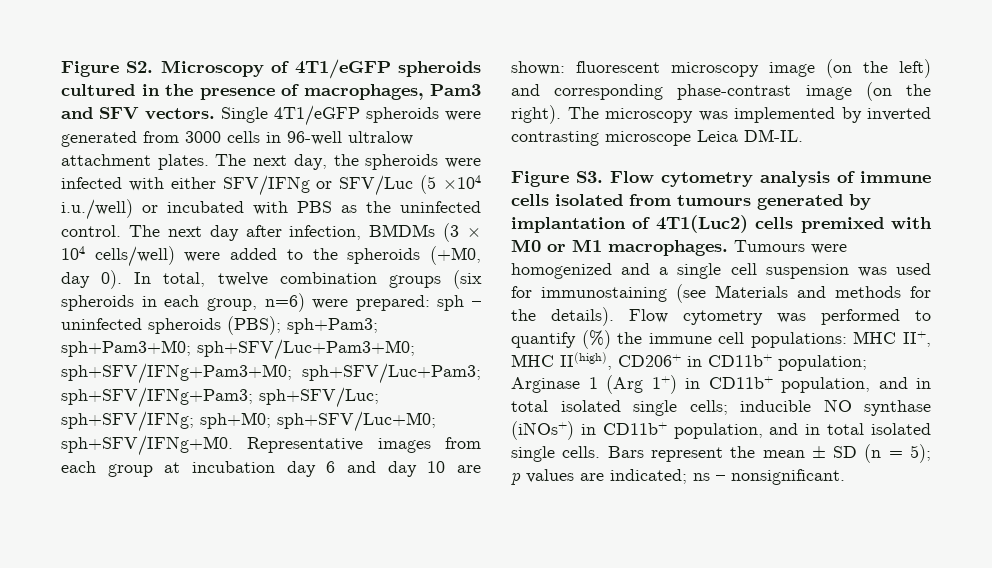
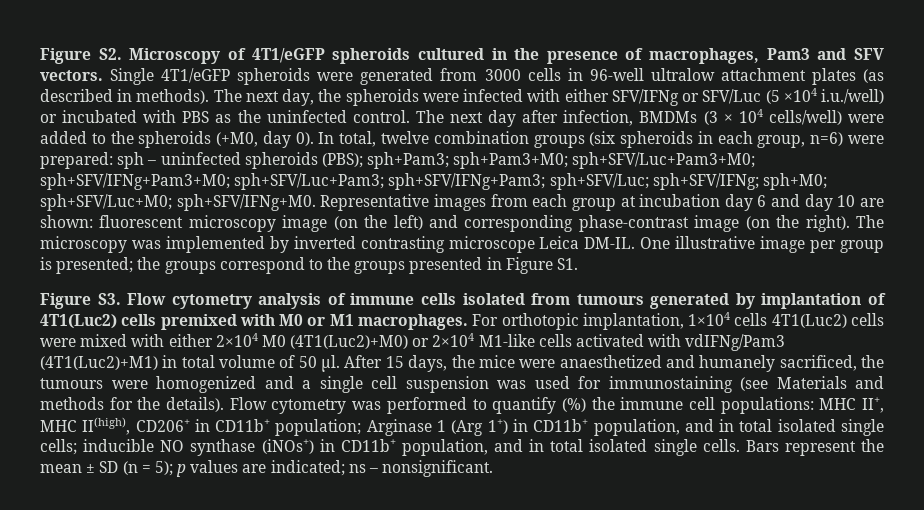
- Single 4T1/eGFP spheroids were generated from 3000 cells in 96-well ultralow attachment plates.
+ Single 4T1/eGFP spheroids were generated from 3000 cells in 96-well ultralow attachment plates (as described in methods).
+ One illustrative image per group is presented; the groups correspond to the groups presented in Figure S1.
- Tumours were homogenized and a single cell suspension was used for immunostaining (see Materials and methods for the details).
+ For orthotopic implantation, 1×104 cells 4T1(Luc2) cells were mixed with either 2×104 M0 (4T1(Luc2)+M0) or 2×104 M1-like cells activated with vdIFNg/Pam3 (4T1(Luc2)+M1) in total volume of 50 µl. After 15 days, the mice were anaesthetized and humanely sacrificed, the tumours were homogenized and a single cell suspension was used for immunostaining (see Materials and methods for the details).

